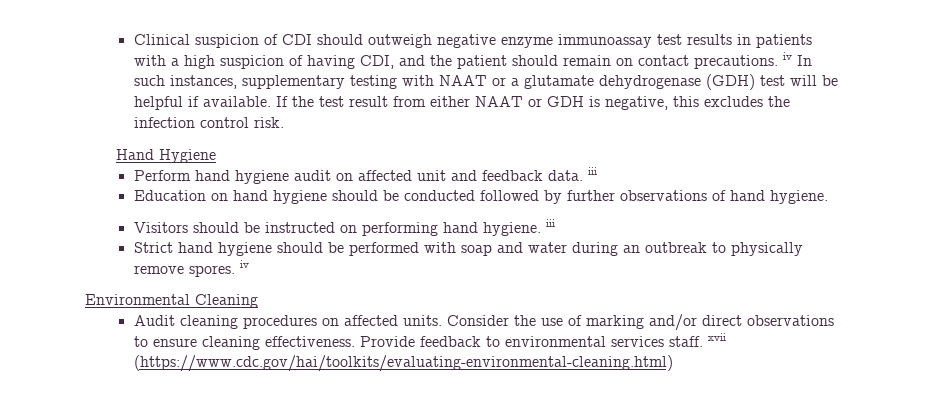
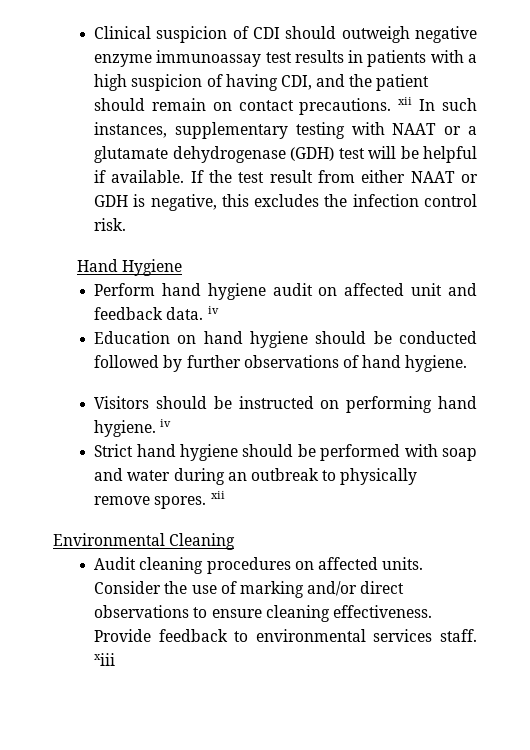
- Clinical suspicion of CDI should outweigh negative enzyme immunoassay test results in patients with a high suspicion of having CDI, and the patient should remain on contact precautions. iv In such instances, supplementary testing with NAAT or a glutamate dehydrogenase (GDH) test will be helpful if available.
+ Clinical suspicion of CDI should outweigh negative enzyme immunoassay test results in patients with a high suspicion of having CDI, and the patient should remain on contact precautions. xii In such instances, supplementary testing with NAAT or a glutamate dehydrogenase (GDH) test will be helpful if available.
- Perform hand hygiene audit on affected unit and feedback data. iii
+ Perform hand hygiene audit on affected unit and feedback data. iv
- Visitors should be instructed on performing hand hygiene. iii
+ Visitors should be instructed on performing hand hygiene. iv
- Strict hand hygiene should be performed with soap and water during an outbreak to physically remove spores. iv
+ Strict hand hygiene should be performed with soap and water during an outbreak to physically remove spores. xii
- Provide feedback to environmental services staff. xvii (https://www.cdc.gov/hai/toolkits/evaluating-environmental-cleaning.html)
+ Provide feedback to environmental services staff. xiii

